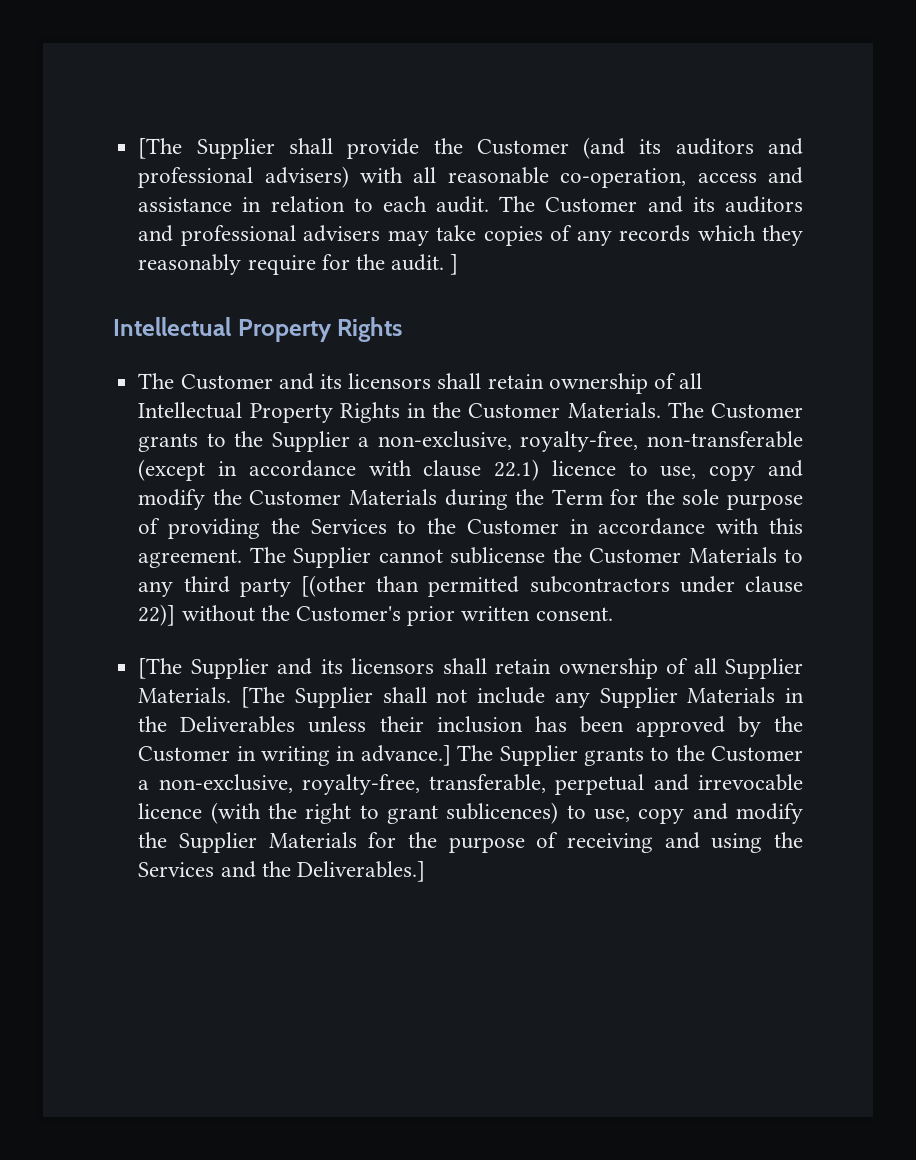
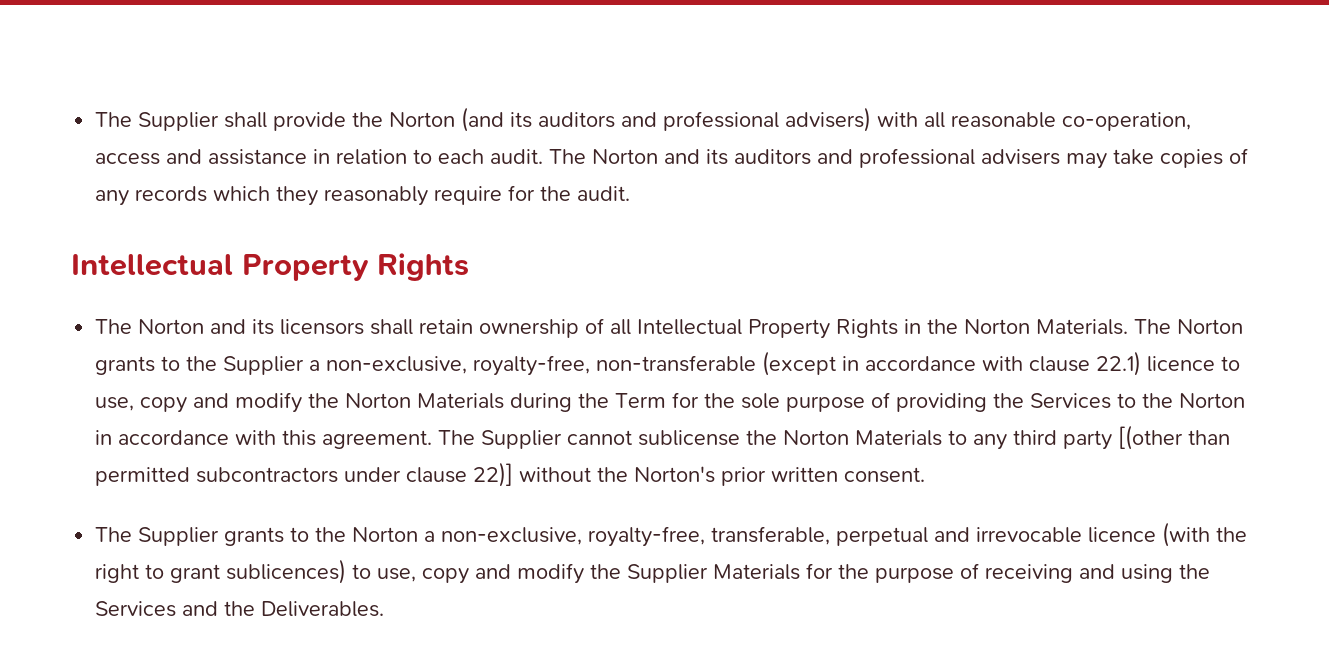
- [The Supplier shall provide the Customer (and its auditors and professional advisers) with all reasonable co-operation, access and assistance in relation to each audit.
+ The Supplier shall provide the Norton (and its auditors and professional advisers) with all reasonable co-operation, access and assistance in relation to each audit.
- The Customer and its auditors and professional advisers may take copies of any records which they reasonably require for the audit. ]
+ The Norton and its auditors and professional advisers may take copies of any records which they reasonably require for the audit.
- The Customer and its licensors shall retain ownership of all Intellectual Property Rights in the Customer Materials.
+ The Norton and its licensors shall retain ownership of all Intellectual Property Rights in the Norton Materials.
- The Customer grants to the Supplier a non-exclusive, royalty-free, non-transferable (except in accordance with clause 22.1) licence to use, copy and modify the Customer Materials during the Term for the sole purpose of providing the Services to the Customer in accordance with this agreement.
+ The Norton grants to the Supplier a non-exclusive, royalty-free, non-transferable (except in accordance with clause 22.1) licence to use, copy and modify the Norton Materials during the Term for the sole purpose of providing the Services to the Norton in accordance with this agreement.
- The Supplier cannot sublicense the Customer Materials to any third party [(other than permitted subcontractors under clause 22)] without the Customer's prior written consent.
+ The Supplier cannot sublicense the Norton Materials to any third party [(other than permitted subcontractors under clause 22)] without the Norton's prior written consent.
- [The Supplier and its licensors shall retain ownership of all Supplier Materials. [The Supplier shall not include any Supplier Materials in the Deliverables unless their inclusion has been approved by the Customer in writing in advance.] The Supplier grants to the Customer a non-exclusive, royalty-free, transferable, perpetual and irrevocable licence (with the right to grant sublicences) to use, copy and modify the Supplier Materials for the purpose of receiving and using the Services and the Deliverables.]
+ The Supplier grants to the Norton a non-exclusive, royalty-free, transferable, perpetual and irrevocable licence (with the right to grant sublicences) to use, copy and modify the Supplier Materials for the purpose of receiving and using the Services and the Deliverables.

